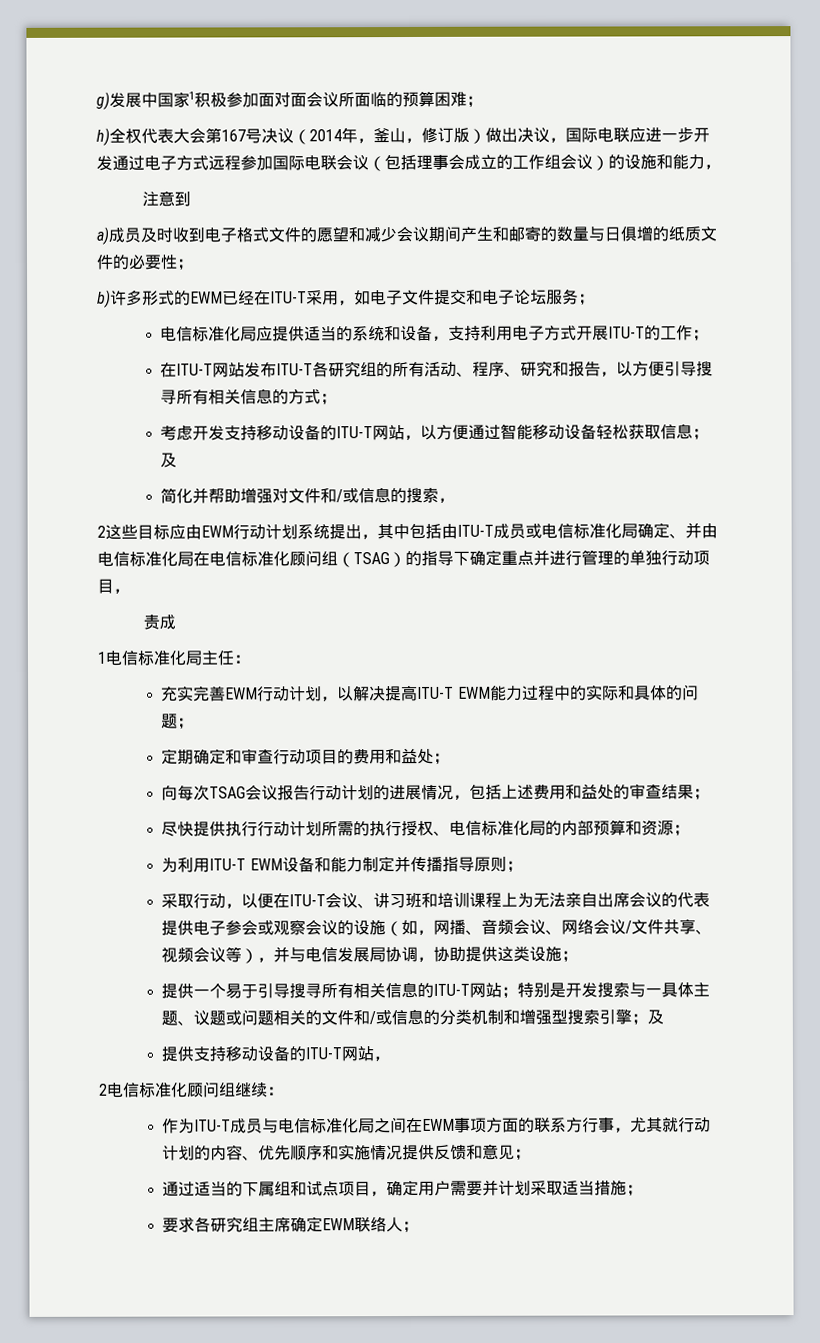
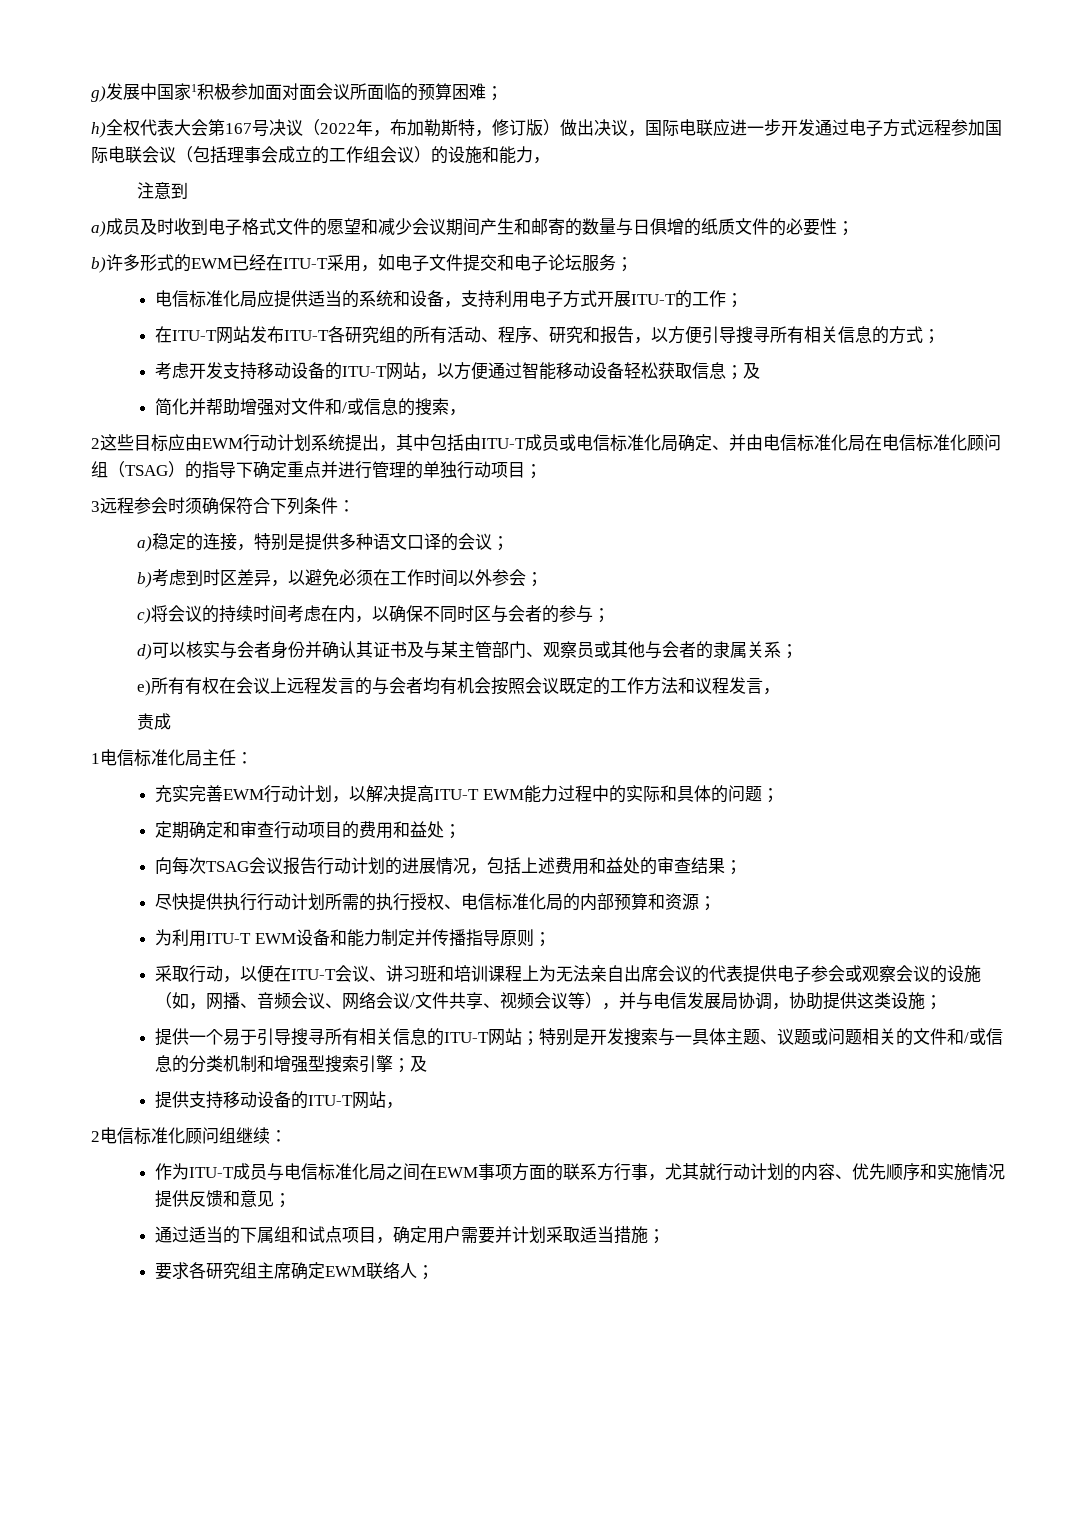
- h)全权代表大会第167号决议（2014年，釜山，修订版）做出决议，国际电联应进一步开发通过电子方式远程参加国际电联会议（包括理事会成立的工作组会议）的设施和能力，
+ h)全权代表大会第167号决议（2022年，布加勒斯特，修订版）做出决议，国际电联应进一步开发通过电子方式远程参加国际电联会议（包括理事会成立的工作组会议）的设施和能力，
- 2这些目标应由EWM行动计划系统提出，其中包括由ITU-T成员或电信标准化局确定、并由电信标准化局在电信标准化顾问组（TSAG）的指导下确定重点并进行管理的单独行动项目，
+ 2这些目标应由EWM行动计划系统提出，其中包括由ITU-T成员或电信标准化局确定、并由电信标准化局在电信标准化顾问组（TSAG）的指导下确定重点并进行管理的单独行动项目；
+ 3远程参会时须确保符合下列条件：
+ a)稳定的连接，特别是提供多种语文口译的会议；
+ b)考虑到时区差异，以避免必须在工作时间以外参会；
+ c)将会议的持续时间考虑在内，以确保不同时区与会者的参与；
+ d)可以核实与会者身份并确认其证书及与某主管部门、观察员或其他与会者的隶属关系；
+ e)所有有权在会议上远程发言的与会者均有机会按照会议既定的工作方法和议程发言，

